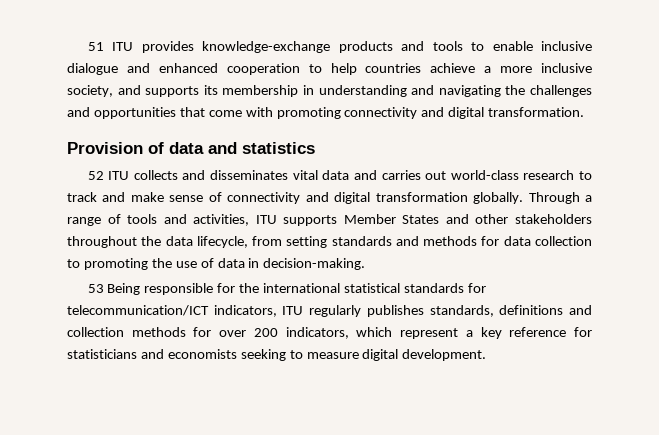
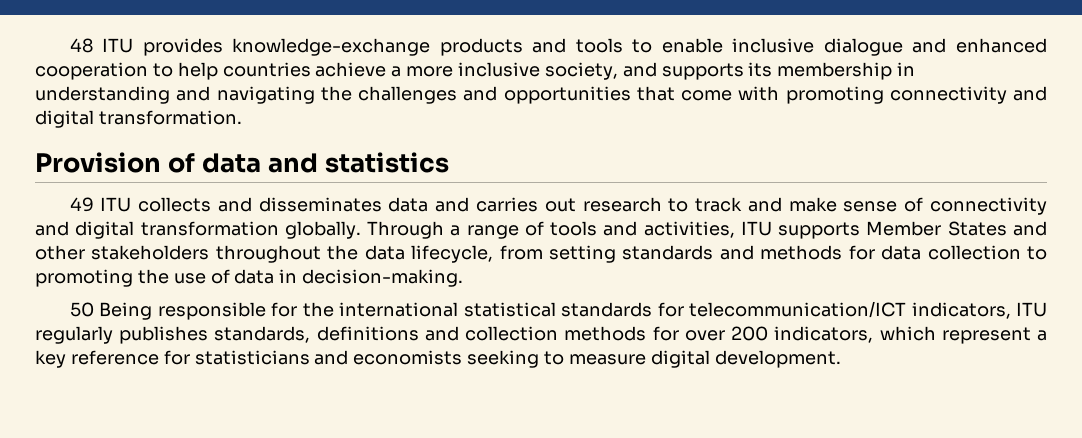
- 51 ITU provides knowledge-exchange products and tools to enable inclusive dialogue and enhanced cooperation to help countries achieve a more inclusive society, and supports its membership in understanding and navigating the challenges and opportunities that come with promoting connectivity and digital transformation.
+ 48 ITU provides knowledge-exchange products and tools to enable inclusive dialogue and enhanced cooperation to help countries achieve a more inclusive society, and supports its membership in understanding and navigating the challenges and opportunities that come with promoting connectivity and digital transformation.
- 52 ITU collects and disseminates vital data and carries out world-class research to track and make sense of connectivity and digital transformation globally.
+ 49 ITU collects and disseminates data and carries out research to track and make sense of connectivity and digital transformation globally.
- 53 Being responsible for the international statistical standards for telecommunication/ICT indicators, ITU regularly publishes standards, definitions and collection methods for over 200 indicators, which represent a key reference for statisticians and economists seeking to measure digital development.
+ 50 Being responsible for the international statistical standards for telecommunication/ICT indicators, ITU regularly publishes standards, definitions and collection methods for over 200 indicators, which represent a key reference for statisticians and economists seeking to measure digital development.

